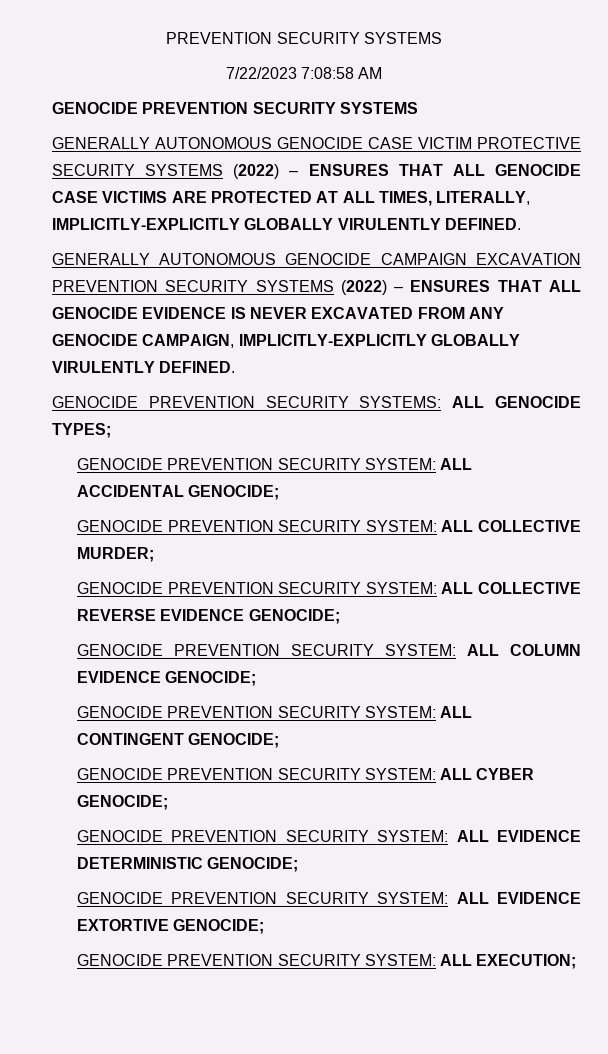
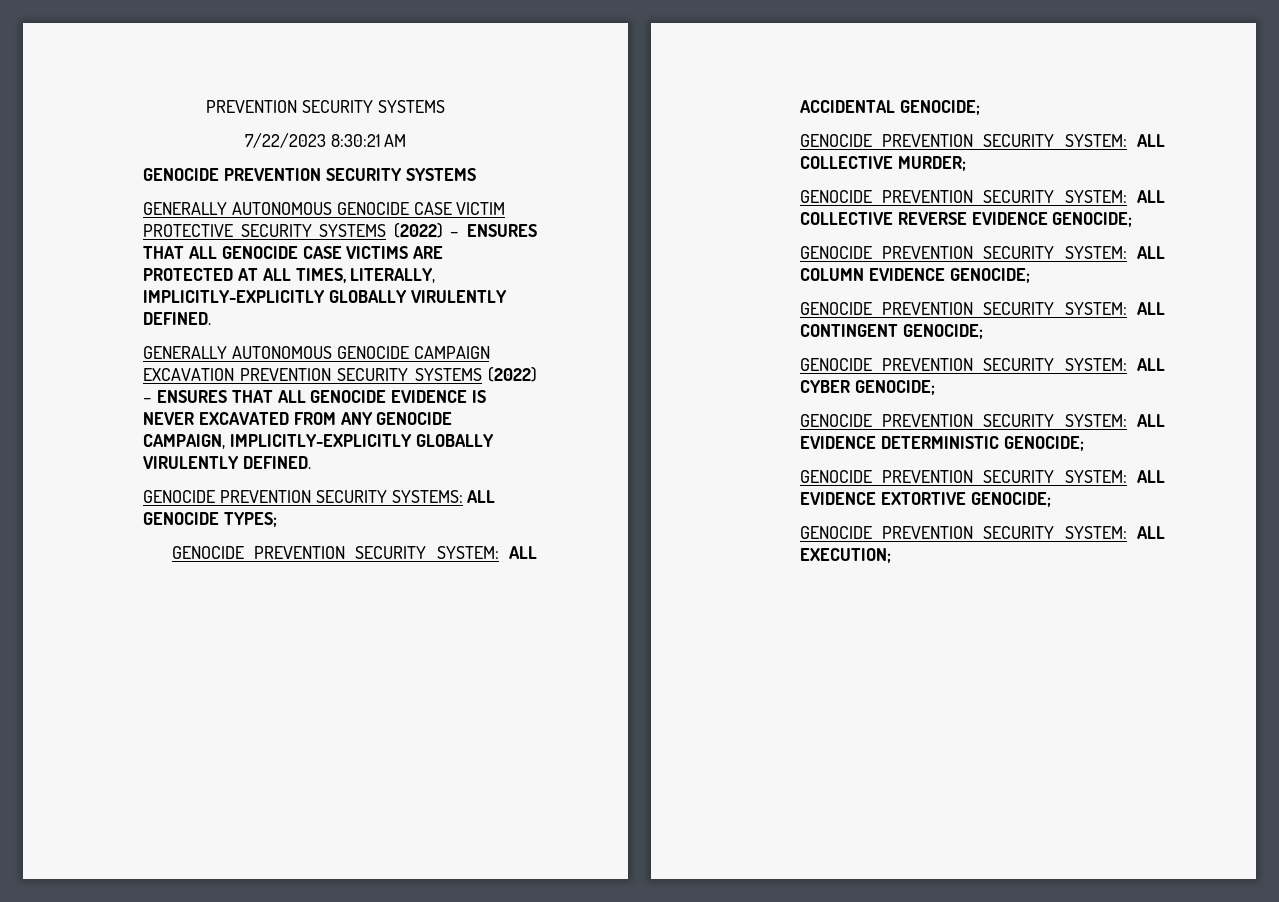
- 7/22/2023 7:08:58 AM
+ 7/22/2023 8:30:21 AM

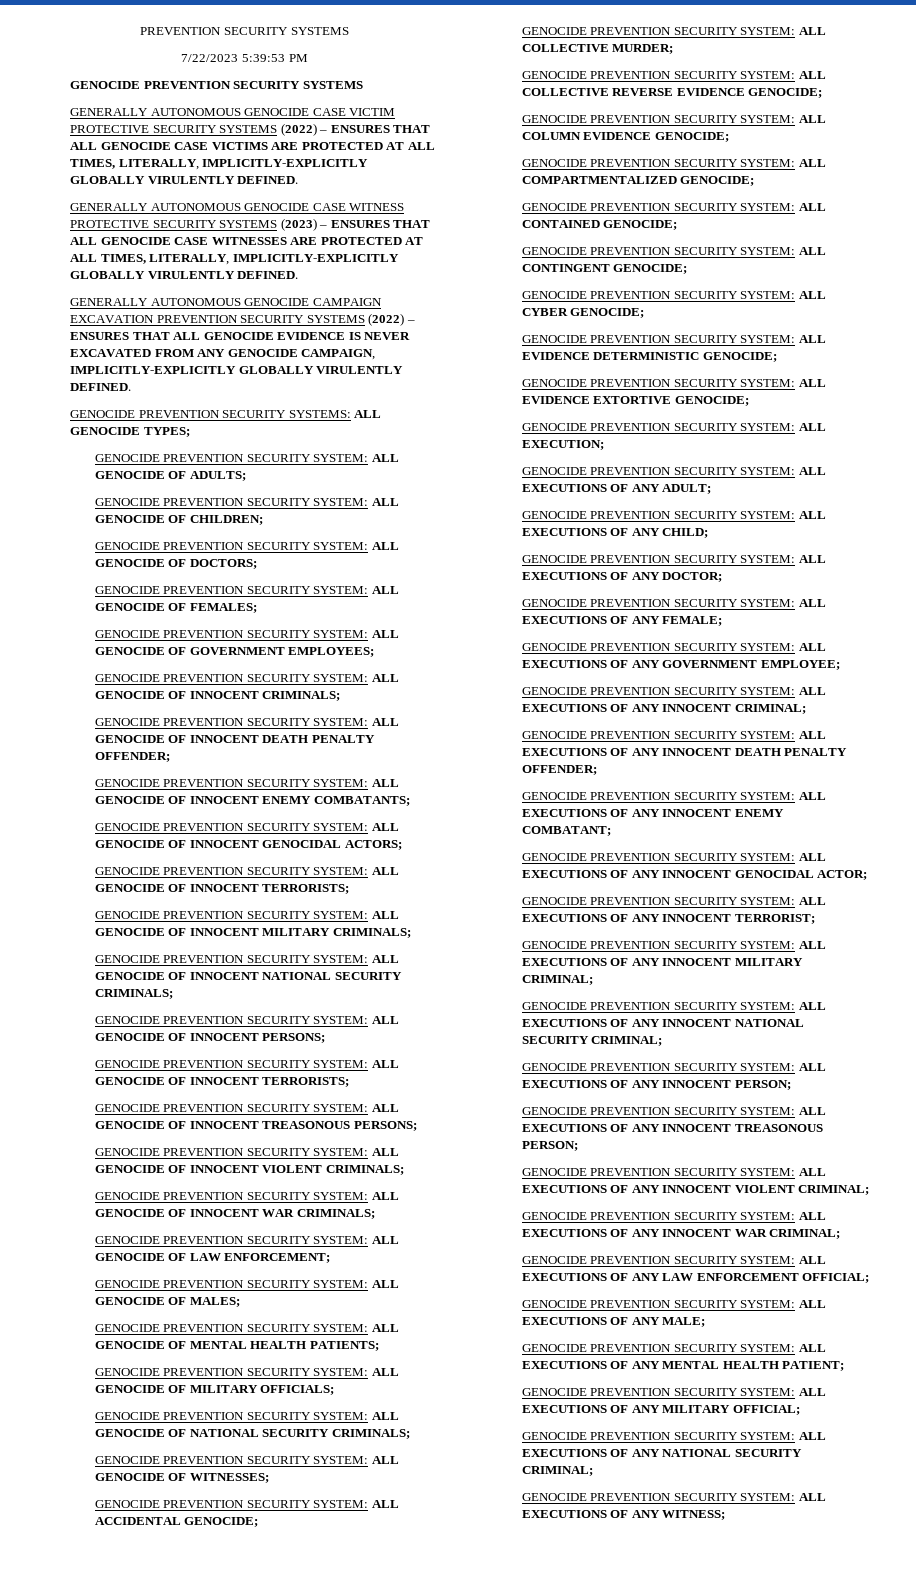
- 7/22/2023 8:30:21 AM
+ 7/22/2023 5:39:53 PM
+ GENERALLY AUTONOMOUS GENOCIDE CASE WITNESS PROTECTIVE SECURITY SYSTEMS (2023) – ENSURES THAT ALL GENOCIDE CASE WITNESSES ARE PROTECTED AT ALL TIMES, LITERALLY, IMPLICITLY-EXPLICITLY GLOBALLY VIRULENTLY DEFINED.
+ GENOCIDE PREVENTION SECURITY SYSTEM: ALL GENOCIDE OF ADULTS;
+ GENOCIDE PREVENTION SECURITY SYSTEM: ALL GENOCIDE OF CHILDREN;
+ GENOCIDE PREVENTION SECURITY SYSTEM: ALL GENOCIDE OF DOCTORS;
+ GENOCIDE PREVENTION SECURITY SYSTEM: ALL GENOCIDE OF FEMALES;
+ GENOCIDE PREVENTION SECURITY SYSTEM: ALL GENOCIDE OF GOVERNMENT EMPLOYEES;
+ GENOCIDE PREVENTION SECURITY SYSTEM: ALL GENOCIDE OF INNOCENT CRIMINALS;
+ GENOCIDE PREVENTION SECURITY SYSTEM: ALL GENOCIDE OF INNOCENT DEATH PENALTY OFFENDER;
+ GENOCIDE PREVENTION SECURITY SYSTEM: ALL GENOCIDE OF INNOCENT ENEMY COMBATANTS;
+ GENOCIDE PREVENTION SECURITY SYSTEM: ALL GENOCIDE OF INNOCENT GENOCIDAL ACTORS;
+ GENOCIDE PREVENTION SECURITY SYSTEM: ALL GENOCIDE OF INNOCENT TERRORISTS;
+ GENOCIDE PREVENTION SECURITY SYSTEM: ALL GENOCIDE OF INNOCENT MILITARY CRIMINALS;
+ GENOCIDE PREVENTION SECURITY SYSTEM: ALL GENOCIDE OF INNOCENT NATIONAL SECURITY CRIMINALS;
+ GENOCIDE PREVENTION SECURITY SYSTEM: ALL GENOCIDE OF INNOCENT PERSONS;
+ GENOCIDE PREVENTION SECURITY SYSTEM: ALL GENOCIDE OF INNOCENT TERRORISTS;
+ GENOCIDE PREVENTION SECURITY SYSTEM: ALL GENOCIDE OF INNOCENT TREASONOUS PERSONS;
+ GENOCIDE PREVENTION SECURITY SYSTEM: ALL GENOCIDE OF INNOCENT VIOLENT CRIMINALS;
+ GENOCIDE PREVENTION SECURITY SYSTEM: ALL GENOCIDE OF INNOCENT WAR CRIMINALS;
+ GENOCIDE PREVENTION SECURITY SYSTEM: ALL GENOCIDE OF LAW ENFORCEMENT;
+ GENOCIDE PREVENTION SECURITY SYSTEM: ALL GENOCIDE OF MALES;
+ GENOCIDE PREVENTION SECURITY SYSTEM: ALL GENOCIDE OF MENTAL HEALTH PATIENTS;
+ GENOCIDE PREVENTION SECURITY SYSTEM: ALL GENOCIDE OF MILITARY OFFICIALS;
+ GENOCIDE PREVENTION SECURITY SYSTEM: ALL GENOCIDE OF NATIONAL SECURITY CRIMINALS;
+ GENOCIDE PREVENTION SECURITY SYSTEM: ALL GENOCIDE OF WITNESSES;
+ GENOCIDE PREVENTION SECURITY SYSTEM: ALL COMPARTMENTALIZED GENOCIDE;
+ GENOCIDE PREVENTION SECURITY SYSTEM: ALL CONTAINED GENOCIDE;
+ GENOCIDE PREVENTION SECURITY SYSTEM: ALL EXECUTIONS OF ANY ADULT;
+ GENOCIDE PREVENTION SECURITY SYSTEM: ALL EXECUTIONS OF ANY CHILD;
+ GENOCIDE PREVENTION SECURITY SYSTEM: ALL EXECUTIONS OF ANY DOCTOR;
+ GENOCIDE PREVENTION SECURITY SYSTEM: ALL EXECUTIONS OF ANY FEMALE;
+ GENOCIDE PREVENTION SECURITY SYSTEM: ALL EXECUTIONS OF ANY GOVERNMENT EMPLOYEE;
+ GENOCIDE PREVENTION SECURITY SYSTEM: ALL EXECUTIONS OF ANY INNOCENT CRIMINAL;
+ GENOCIDE PREVENTION SECURITY SYSTEM: ALL EXECUTIONS OF ANY INNOCENT DEATH PENALTY OFFENDER;
+ GENOCIDE PREVENTION SECURITY SYSTEM: ALL EXECUTIONS OF ANY INNOCENT ENEMY COMBATANT;
+ GENOCIDE PREVENTION SECURITY SYSTEM: ALL EXECUTIONS OF ANY INNOCENT GENOCIDAL ACTOR;
+ GENOCIDE PREVENTION SECURITY SYSTEM: ALL EXECUTIONS OF ANY INNOCENT TERRORIST;
+ GENOCIDE PREVENTION SECURITY SYSTEM: ALL EXECUTIONS OF ANY INNOCENT MILITARY CRIMINAL;
+ GENOCIDE PREVENTION SECURITY SYSTEM: ALL EXECUTIONS OF ANY INNOCENT NATIONAL SECURITY CRIMINAL;
+ GENOCIDE PREVENTION SECURITY SYSTEM: ALL EXECUTIONS OF ANY INNOCENT PERSON;
+ GENOCIDE PREVENTION SECURITY SYSTEM: ALL EXECUTIONS OF ANY INNOCENT TREASONOUS PERSON;
+ GENOCIDE PREVENTION SECURITY SYSTEM: ALL EXECUTIONS OF ANY INNOCENT VIOLENT CRIMINAL;
+ GENOCIDE PREVENTION SECURITY SYSTEM: ALL EXECUTIONS OF ANY INNOCENT WAR CRIMINAL;
+ GENOCIDE PREVENTION SECURITY SYSTEM: ALL EXECUTIONS OF ANY LAW ENFORCEMENT OFFICIAL;
+ GENOCIDE PREVENTION SECURITY SYSTEM: ALL EXECUTIONS OF ANY MALE;
+ GENOCIDE PREVENTION SECURITY SYSTEM: ALL EXECUTIONS OF ANY MENTAL HEALTH PATIENT;
+ GENOCIDE PREVENTION SECURITY SYSTEM: ALL EXECUTIONS OF ANY MILITARY OFFICIAL;
+ GENOCIDE PREVENTION SECURITY SYSTEM: ALL EXECUTIONS OF ANY NATIONAL SECURITY CRIMINAL;
+ GENOCIDE PREVENTION SECURITY SYSTEM: ALL EXECUTIONS OF ANY WITNESS;

